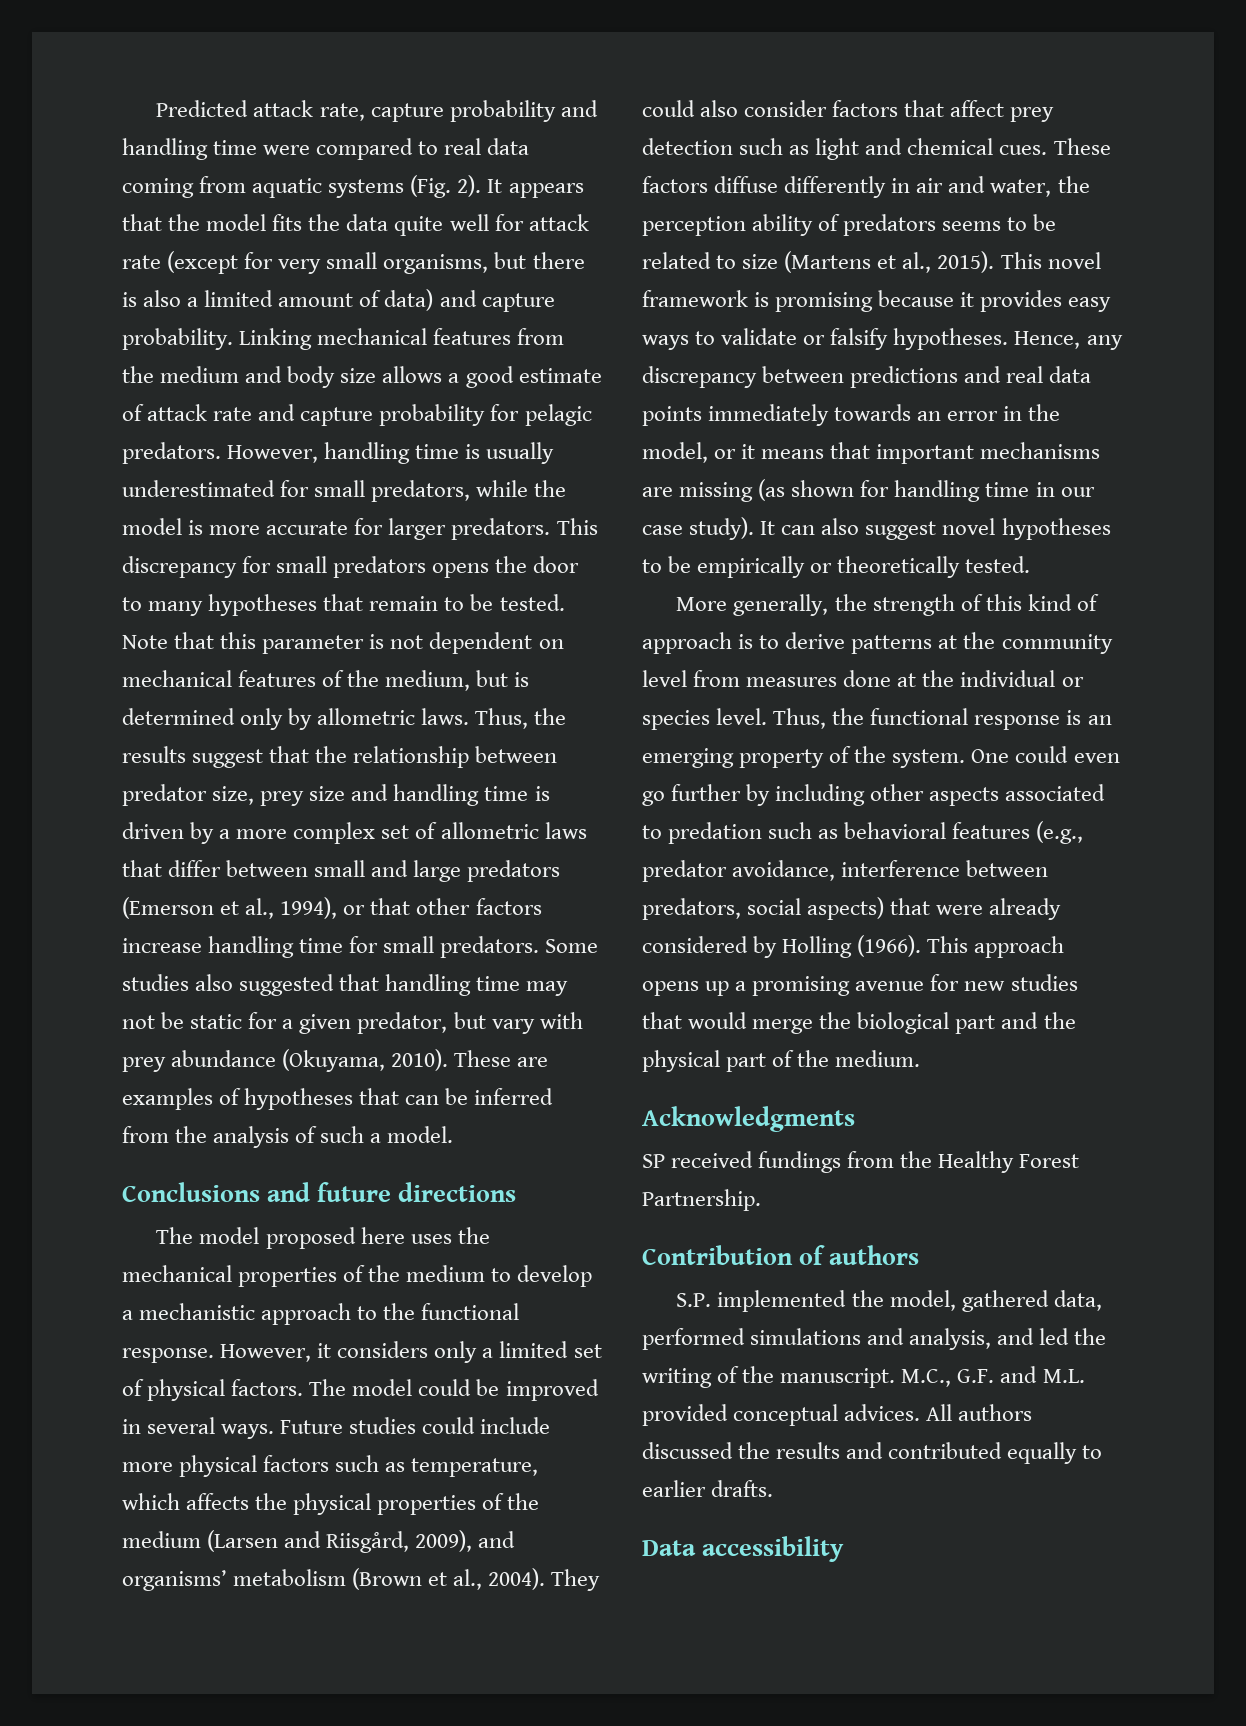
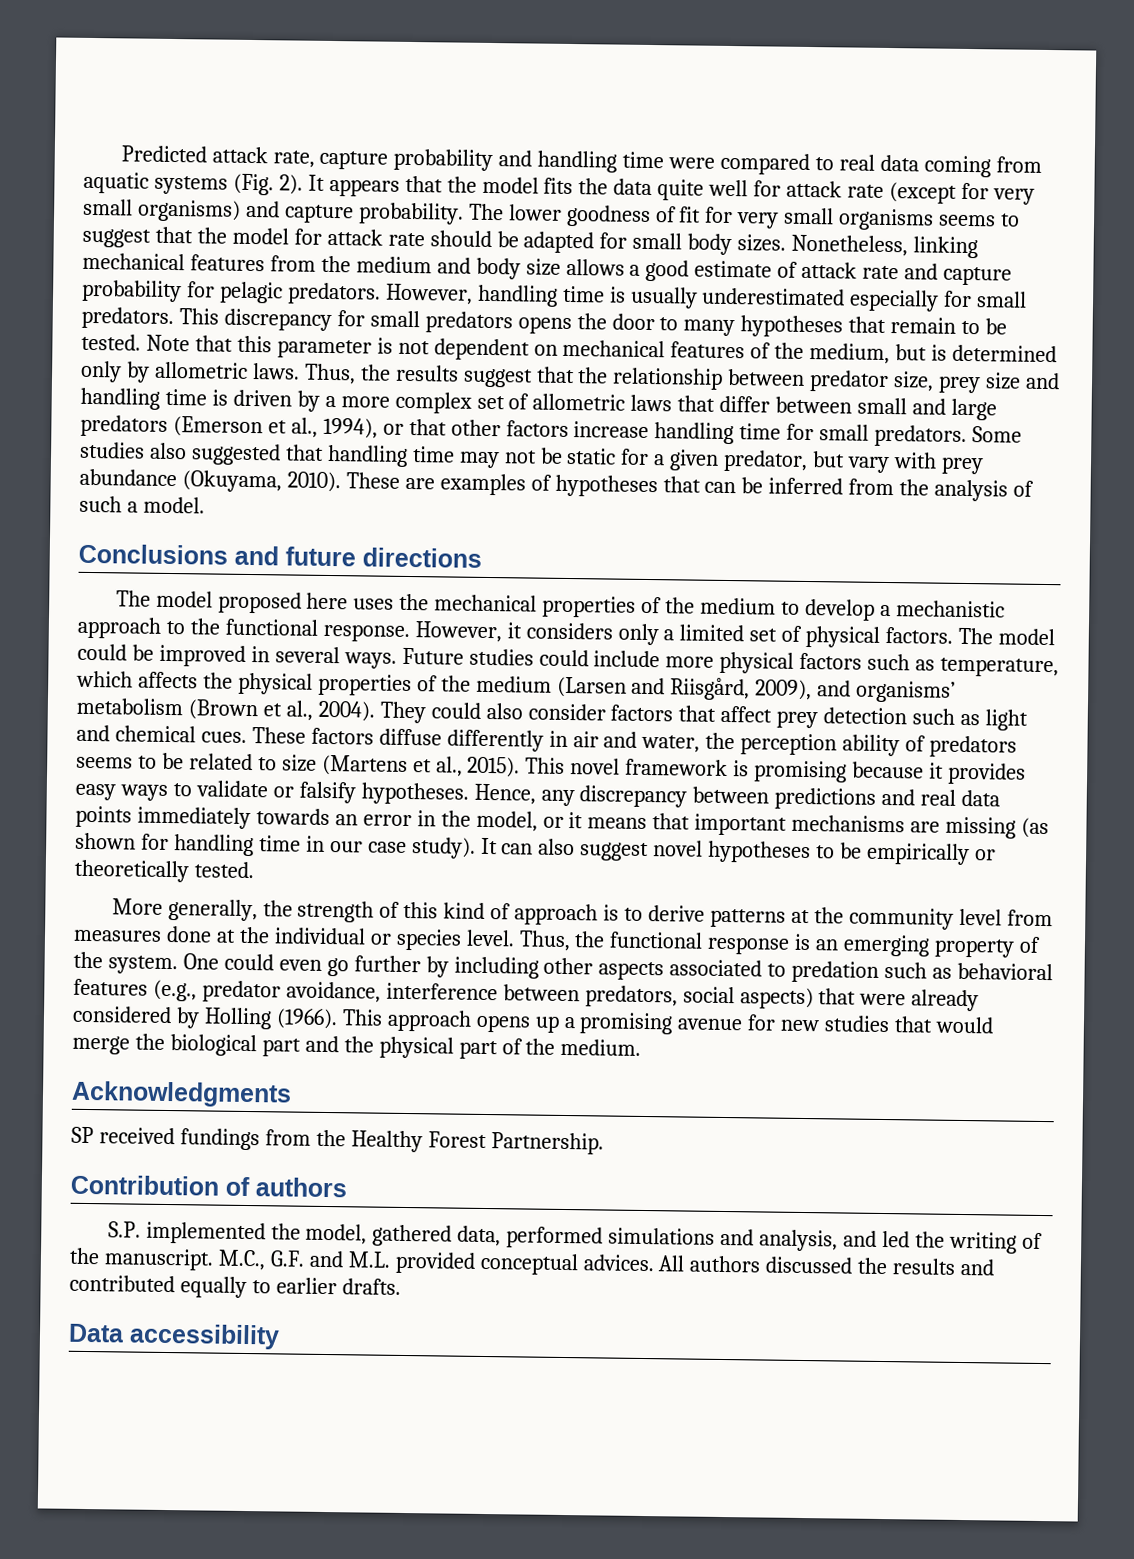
- It appears that the model fits the data quite well for attack rate (except for very small organisms, but there is also a limited amount of data) and capture probability. Linking mechanical features from the medium and body size allows a good estimate of attack rate and capture probability for pelagic predators.
+ It appears that the model fits the data quite well for attack rate (except for very small organisms) and capture probability. The lower goodness of fit for very small organisms seems to suggest that the model for attack rate should be adapted for small body sizes. Nonetheless, linking mechanical features from the medium and body size allows a good estimate of attack rate and capture probability for pelagic predators.
- However, handling time is usually underestimated for small predators, while the model is more accurate for larger predators.
+ However, handling time is usually underestimated especially for small predators.

